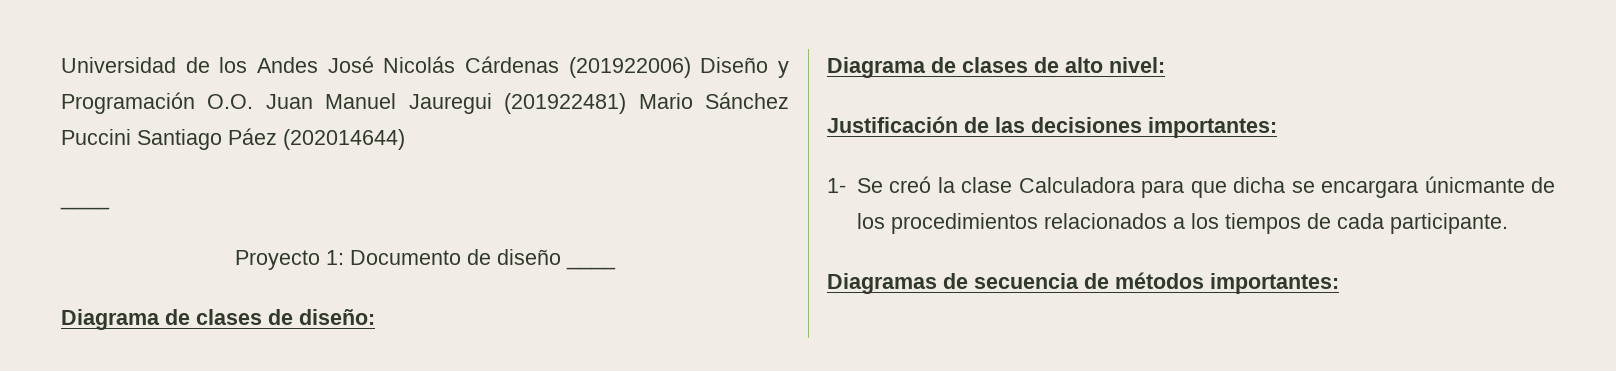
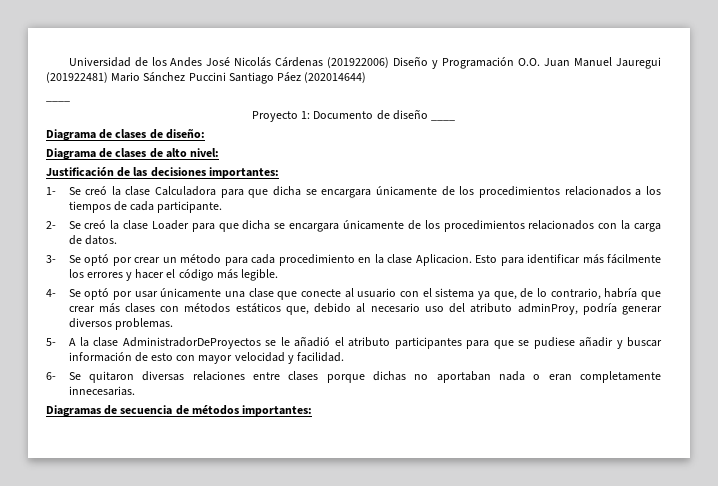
- 1- Se creó la clase Calculadora para que dicha se encargara únicmante de los procedimientos relacionados a los tiempos de cada participante.
+ 1- Se creó la clase Calculadora para que dicha se encargara únicamente de los procedimientos relacionados a los tiempos de cada participante.
+ 2- Se creó la clase Loader para que dicha se encargara únicamente de los procedimientos relacionados con la carga de datos.
+ 3- Se optó por crear un método para cada procedimiento en la clase Aplicacion. Esto para identificar más fácilmente los errores y hacer el código más legible.
+ 4- Se optó por usar únicamente una clase que conecte al usuario con el sistema ya que, de lo contrario, habría que crear más clases con métodos estáticos que, debido al necesario uso del atributo adminProy, podría generar diversos problemas.
+ 5- A la clase AdministradorDeProyectos se le añadió el atributo participantes para que se pudiese añadir y buscar información de esto con mayor velocidad y facilidad.
+ 6- Se quitaron diversas relaciones entre clases porque dichas no aportaban nada o eran completamente innecesarias.

